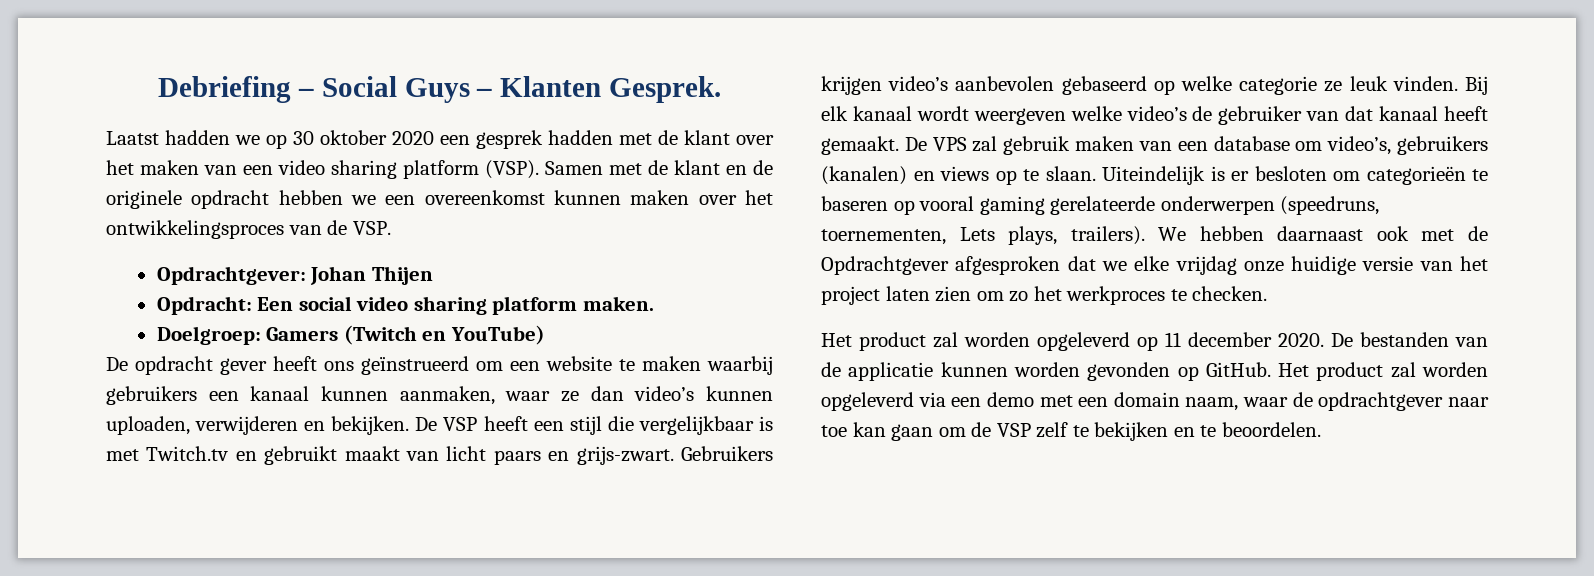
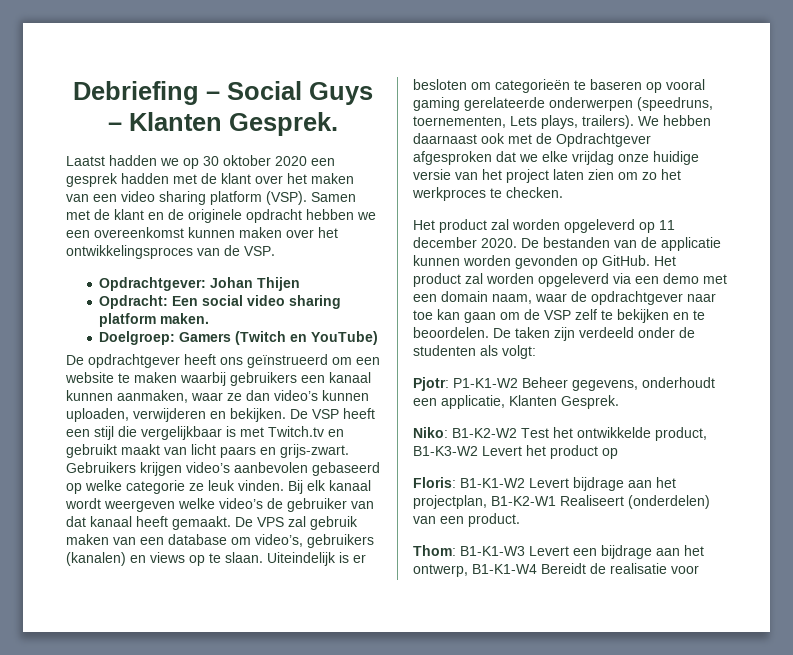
- De opdracht gever heeft ons geïnstrueerd om een website te maken waarbij gebruikers een kanaal kunnen aanmaken, waar ze dan video’s kunnen uploaden, verwijderen en bekijken.
+ De opdrachtgever heeft ons geïnstrueerd om een website te maken waarbij gebruikers een kanaal kunnen aanmaken, waar ze dan video’s kunnen uploaden, verwijderen en bekijken.
+ De taken zijn verdeeld onder de studenten als volgt:
+ Pjotr: P1-K1-W2 Beheer gegevens, onderhoudt een applicatie, Klanten Gesprek.
+ Niko: B1-K2-W2 Test het ontwikkelde product, B1-K3-W2 Levert het product op
+ Floris: B1-K1-W2 Levert bijdrage aan het projectplan, B1-K2-W1 Realiseert (onderdelen) van een product.
+ Thom: B1-K1-W3 Levert een bijdrage aan het ontwerp, B1-K1-W4 Bereidt de realisatie voor

